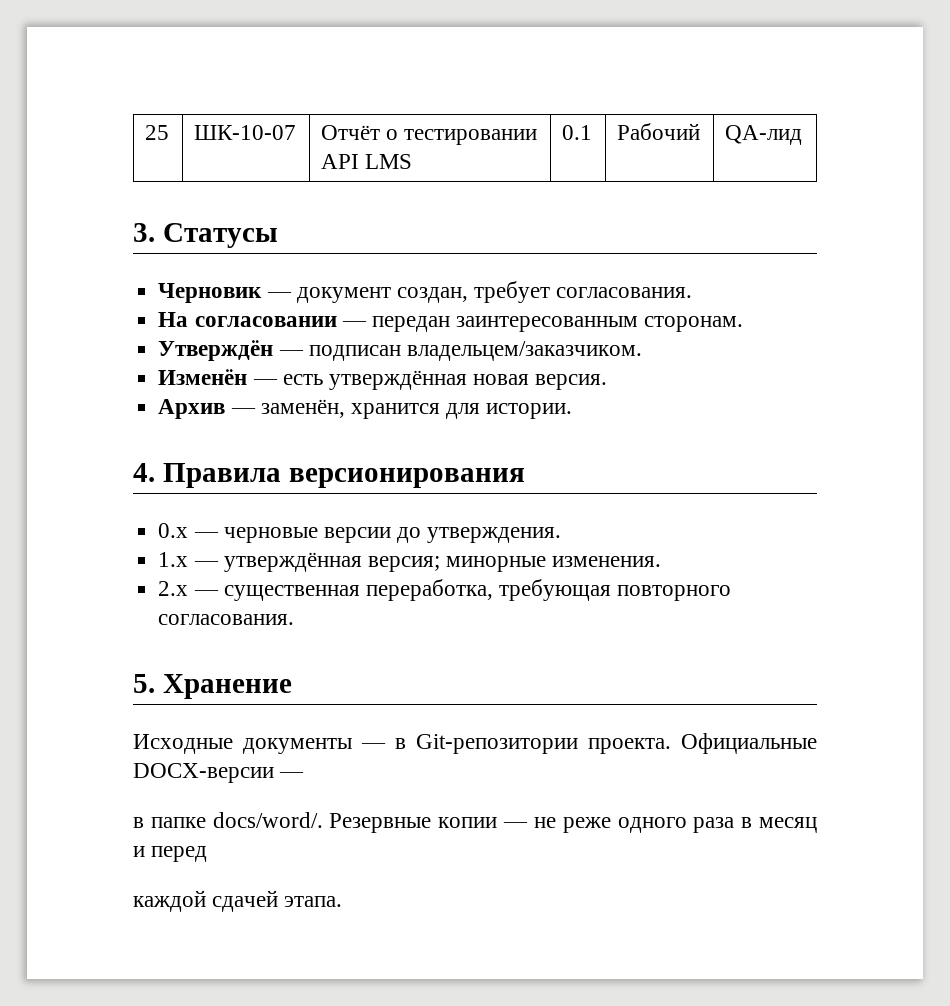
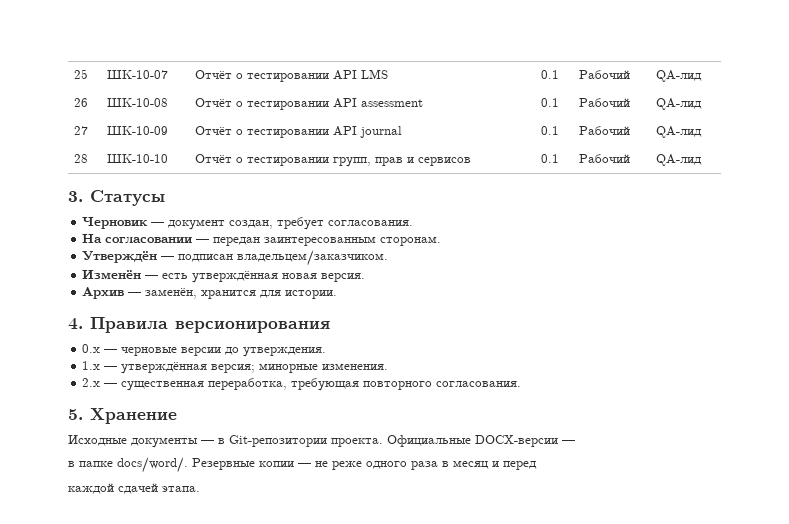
+ 26 | ШК-10-08 | Отчёт о тестировании API assessment | 0.1 | Рабочий | QA-лид
+ 27 | ШК-10-09 | Отчёт о тестировании API journal | 0.1 | Рабочий | QA-лид
+ 28 | ШК-10-10 | Отчёт о тестировании групп, прав и сервисов | 0.1 | Рабочий | QA-лид

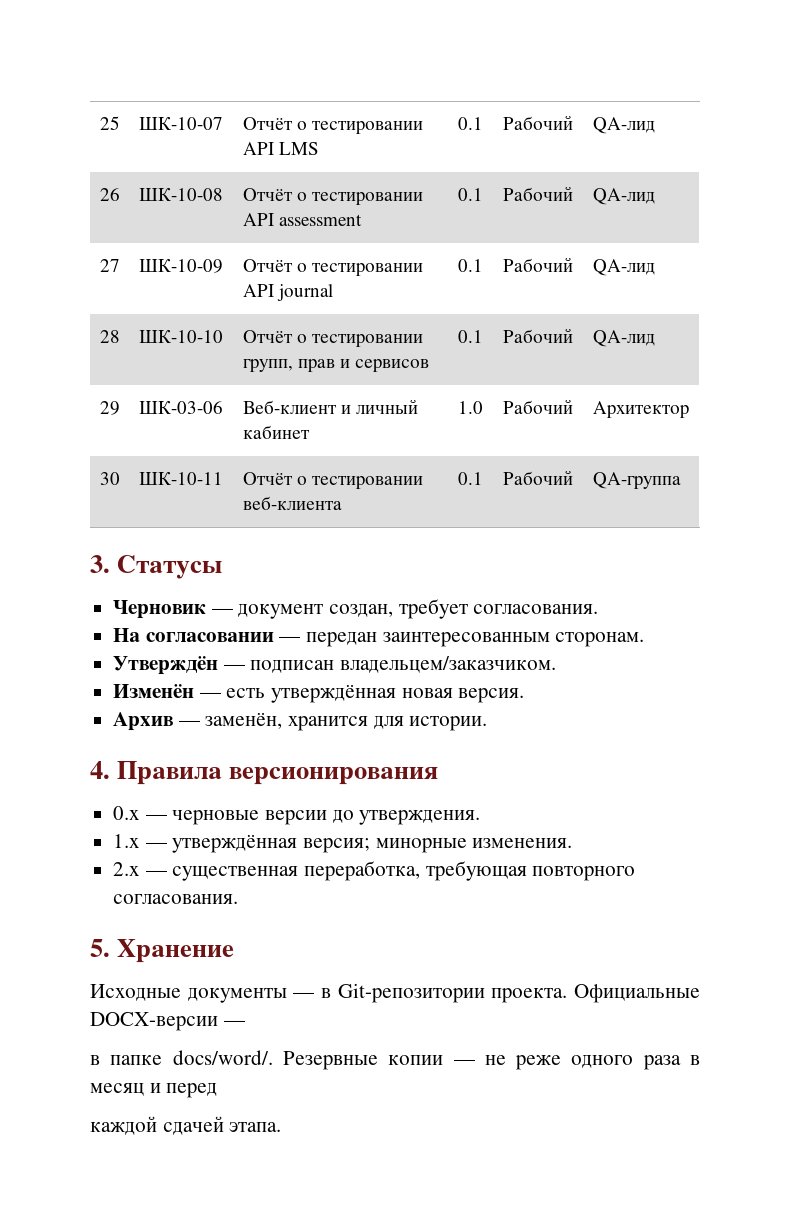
+ 29 | ШК-03-06 | Веб-клиент и личный кабинет | 1.0 | Рабочий | Архитектор
+ 30 | ШК-10-11 | Отчёт о тестировании веб-клиента | 0.1 | Рабочий | QA-группа

